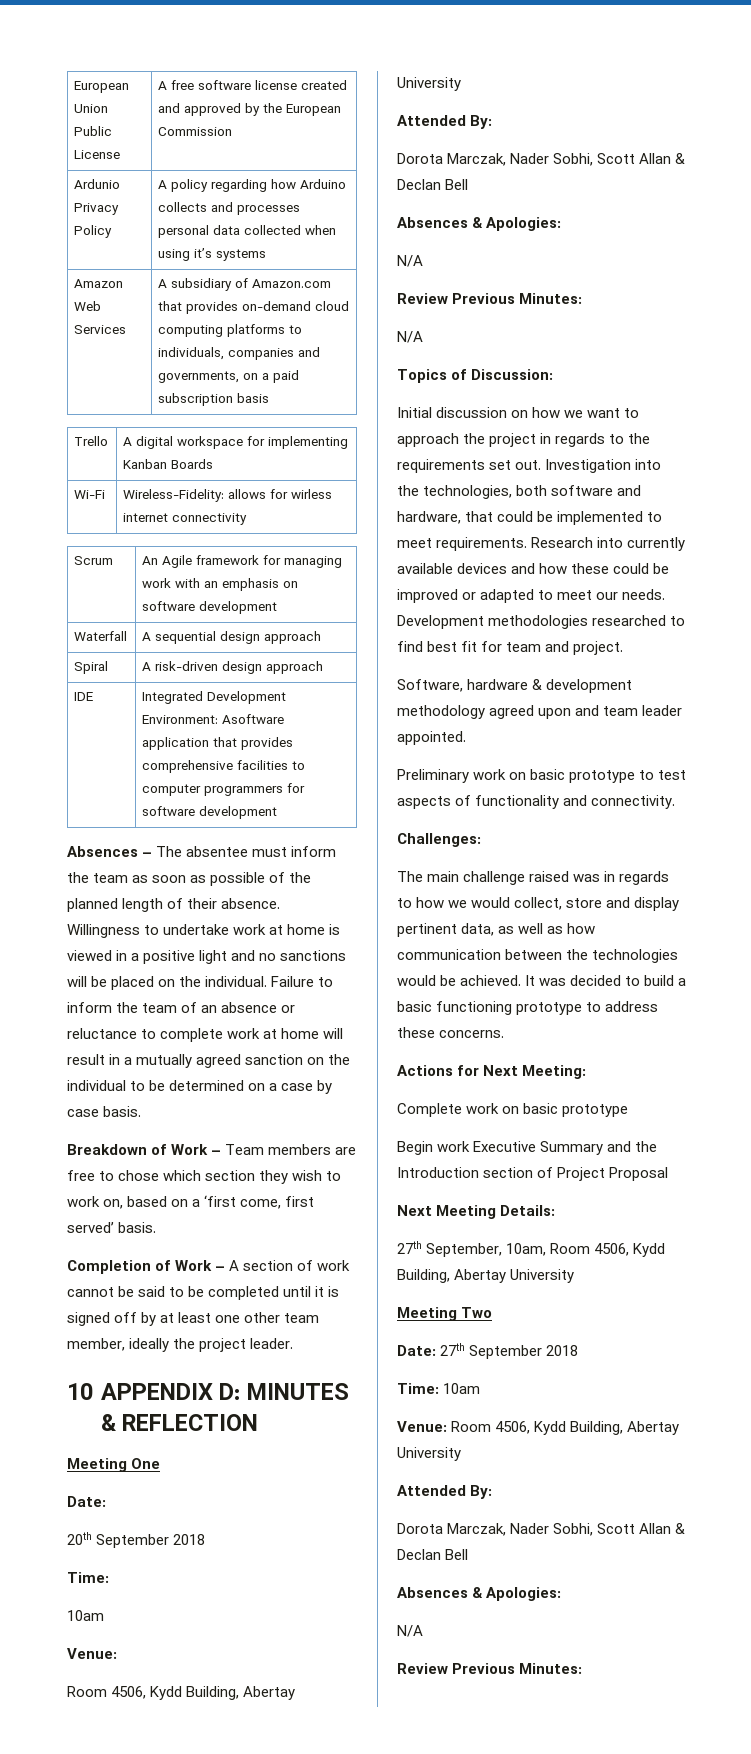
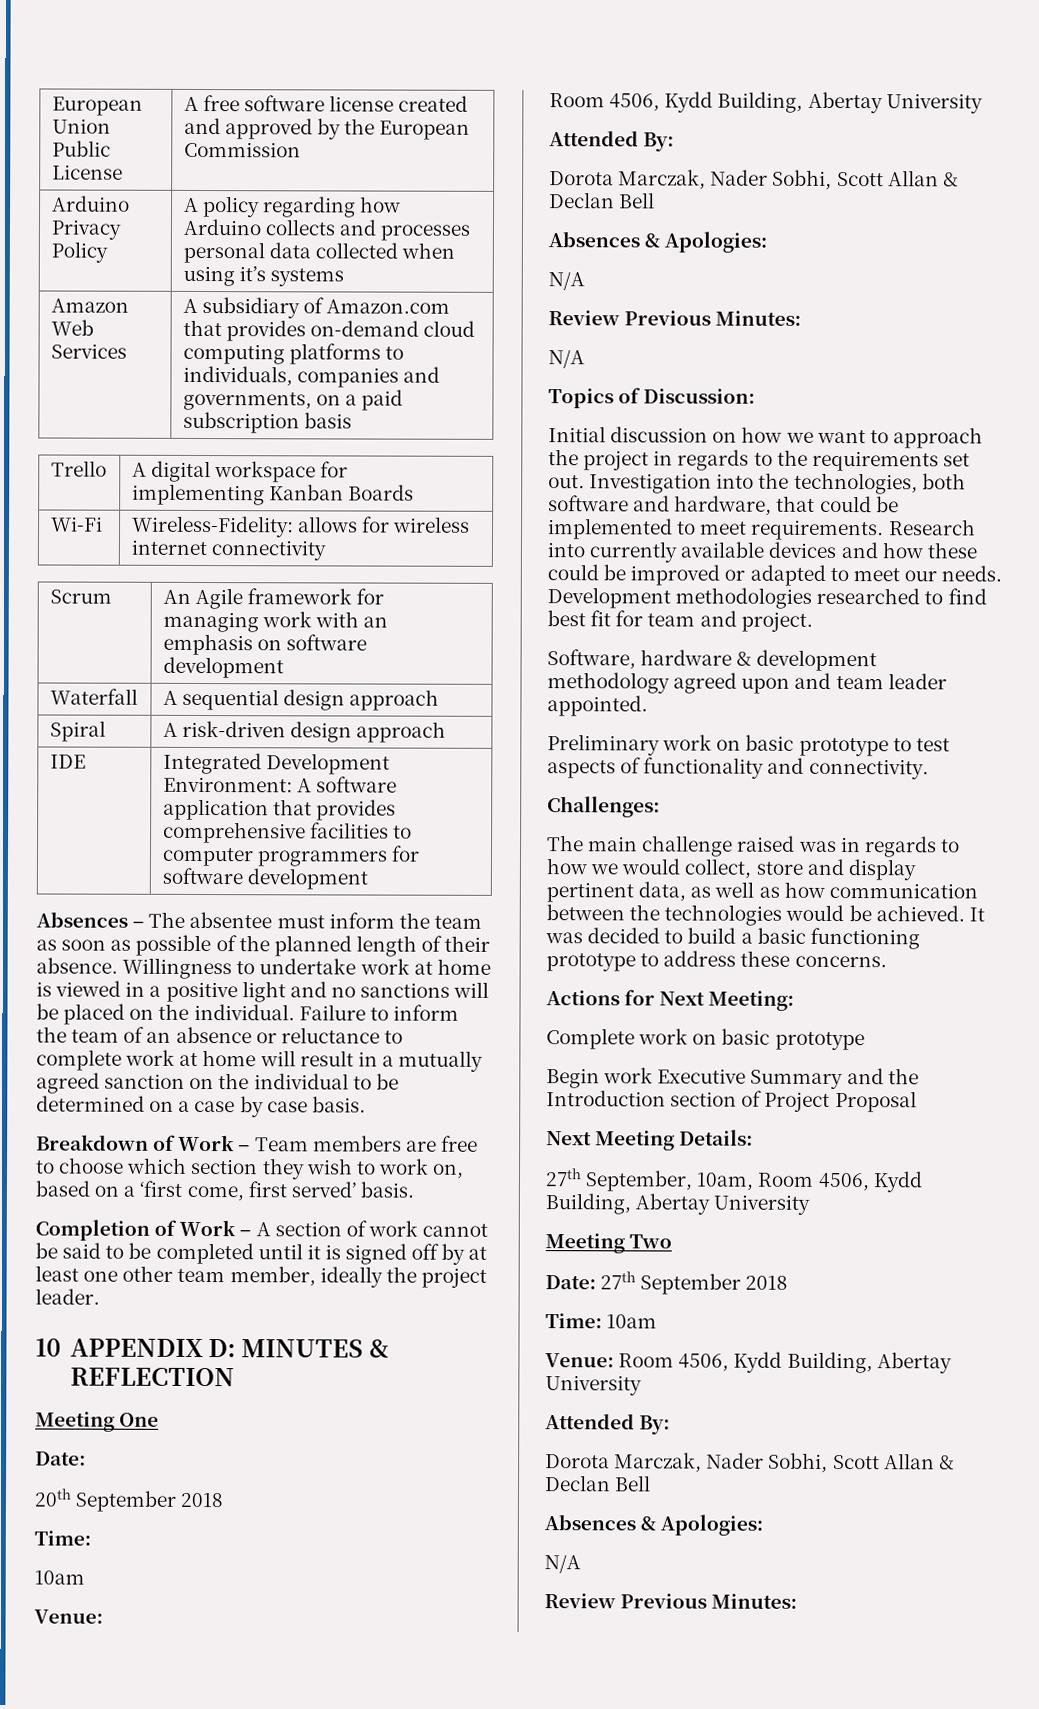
- Ardunio Privacy Policy | A policy regarding how Arduino collects and processes personal data collected when using it’s systems
+ Arduino Privacy Policy | A policy regarding how Arduino collects and processes personal data collected when using it’s systems
- Wi-Fi | Wireless-Fidelity: allows for wirless internet connectivity
+ Wi-Fi | Wireless-Fidelity: allows for wireless internet connectivity
- IDE | Integrated Development Environment: Asoftware application that provides comprehensive facilities to computer programmers for software development
+ IDE | Integrated Development Environment: A software application that provides comprehensive facilities to computer programmers for software development
- Breakdown of Work – Team members are free to chose which section they wish to work on, based on a ‘first come, first served’ basis.
+ Breakdown of Work – Team members are free to choose which section they wish to work on, based on a ‘first come, first served’ basis.

